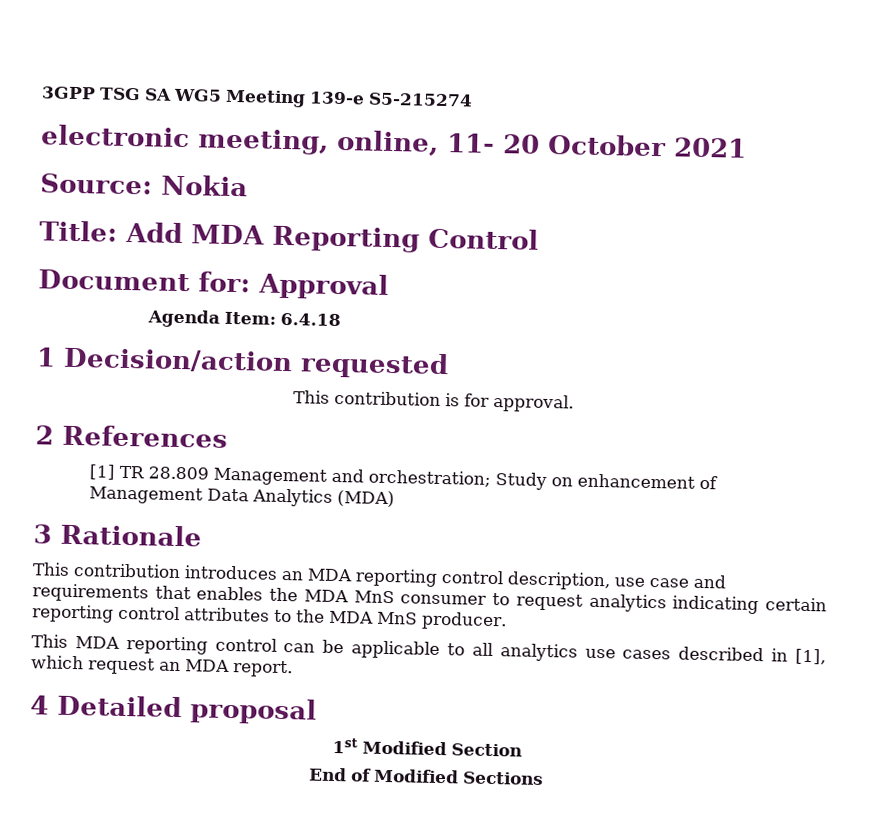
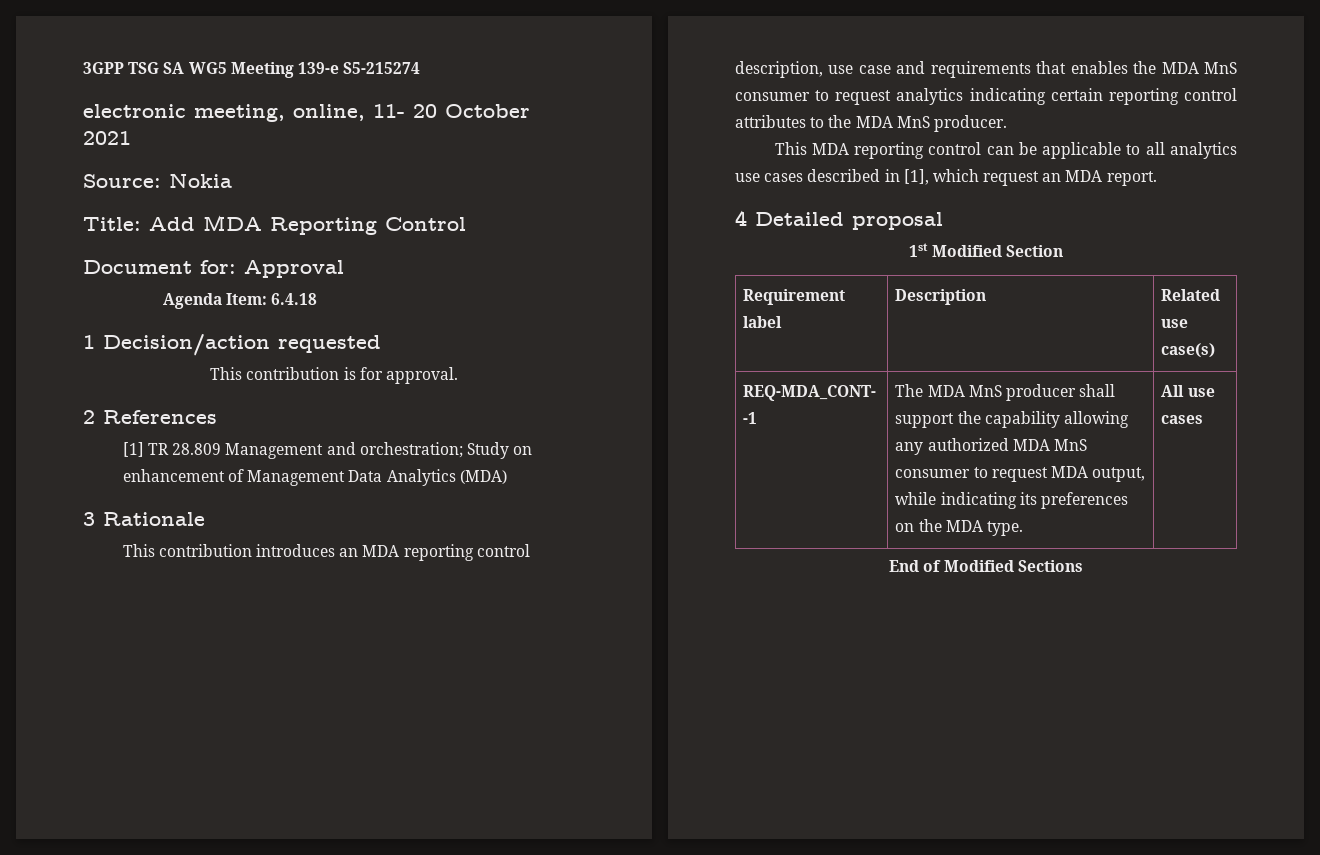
+ Requirement label | Description | Related use case(s)
+ REQ-MDA_CONT- -1 | The MDA MnS producer shall support the capability allowing any authorized MDA MnS consumer to request MDA output, while indicating its preferences on the MDA type. | All use cases

